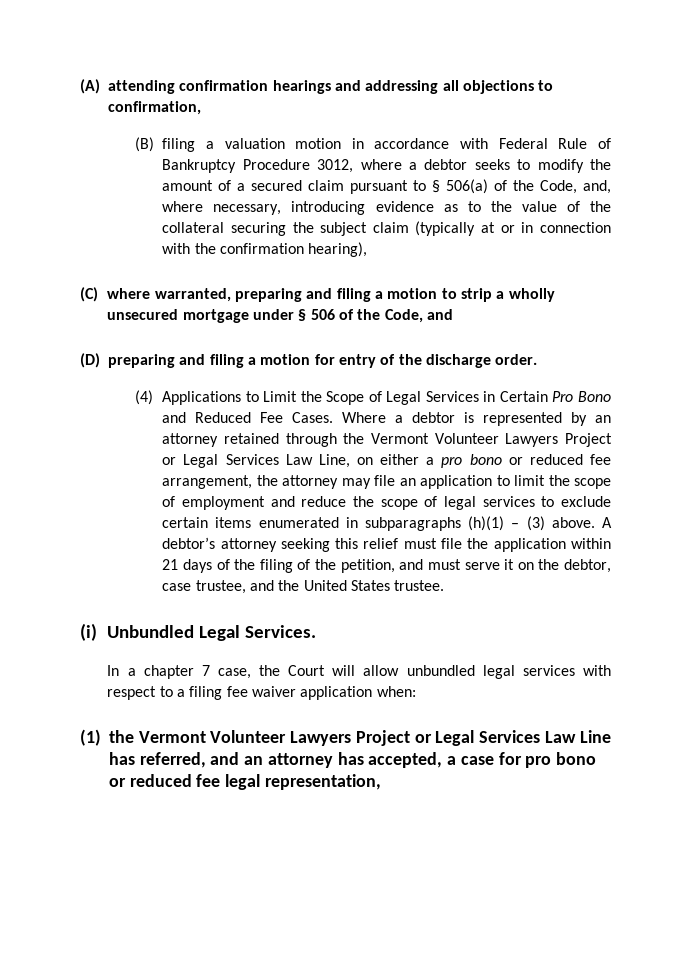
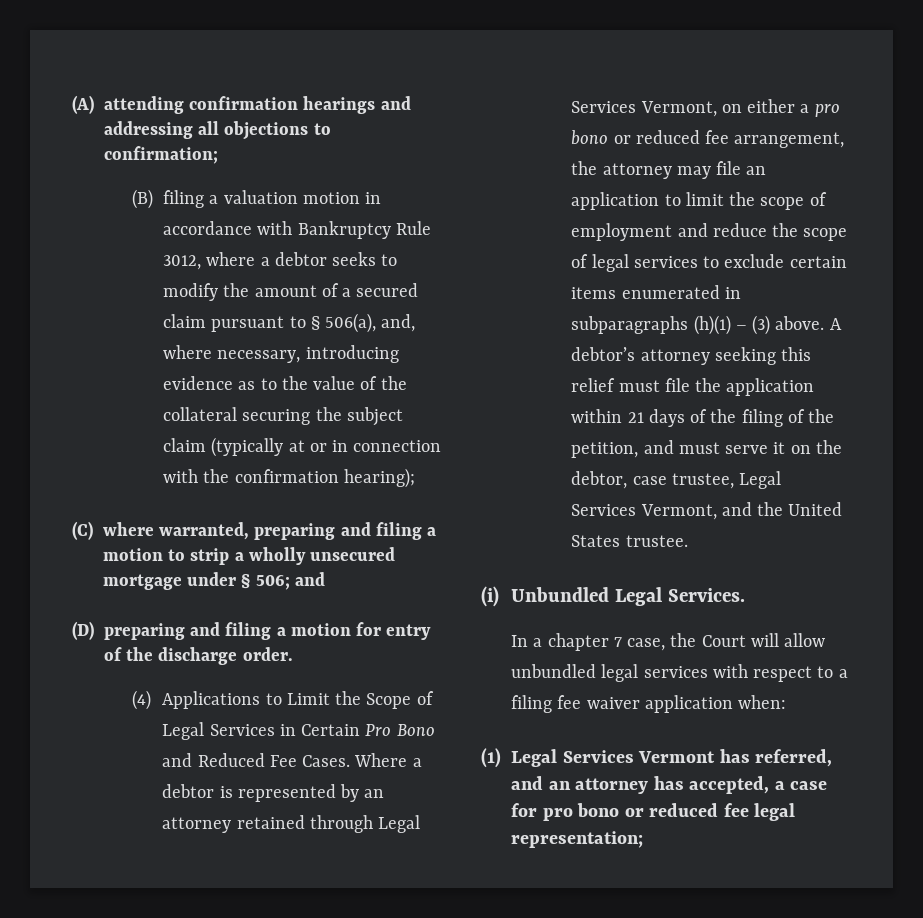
- (A) attending confirmation hearings and addressing all objections to confirmation,
+ (A) attending confirmation hearings and addressing all objections to confirmation;
- (B) filing a valuation motion in accordance with Federal Rule of Bankruptcy Procedure 3012, where a debtor seeks to modify the amount of a secured claim pursuant to § 506(a) of the Code, and, where necessary, introducing evidence as to the value of the collateral securing the subject claim (typically at or in connection with the confirmation hearing),
+ (B) filing a valuation motion in accordance with Bankruptcy Rule 3012, where a debtor seeks to modify the amount of a secured claim pursuant to § 506(a), and, where necessary, introducing evidence as to the value of the collateral securing the subject claim (typically at or in connection with the confirmation hearing);
- (C) where warranted, preparing and filing a motion to strip a wholly unsecured mortgage under § 506 of the Code, and
+ (C) where warranted, preparing and filing a motion to strip a wholly unsecured mortgage under § 506; and
- Where a debtor is represented by an attorney retained through the Vermont Volunteer Lawyers Project or Legal Services Law Line, on either a pro bono or reduced fee arrangement, the attorney may file an application to limit the scope of employment and reduce the scope of legal services to exclude certain items enumerated in subparagraphs (h)(1) – (3) above.
+ Where a debtor is represented by an attorney retained through Legal Services Vermont, on either a pro bono or reduced fee arrangement, the attorney may file an application to limit the scope of employment and reduce the scope of legal services to exclude certain items enumerated in subparagraphs (h)(1) – (3) above.
- A debtor’s attorney seeking this relief must file the application within 21 days of the filing of the petition, and must serve it on the debtor, case trustee, and the United States trustee.
+ A debtor’s attorney seeking this relief must file the application within 21 days of the filing of the petition, and must serve it on the debtor, case trustee, Legal Services Vermont, and the United States trustee.
- (1) the Vermont Volunteer Lawyers Project or Legal Services Law Line has referred, and an attorney has accepted, a case for pro bono or reduced fee legal representation,
+ (1) Legal Services Vermont has referred, and an attorney has accepted, a case for pro bono or reduced fee legal representation;

